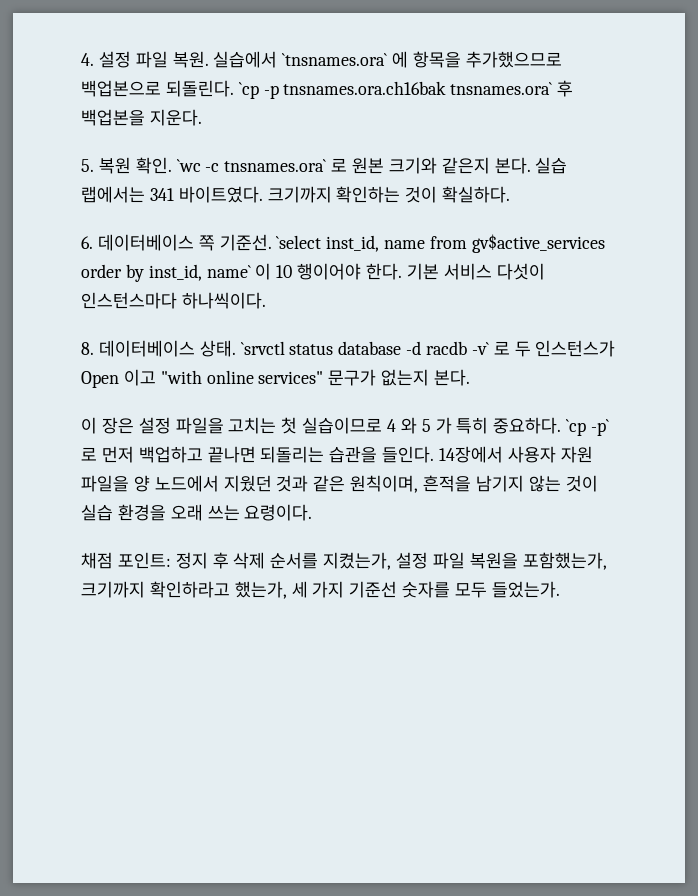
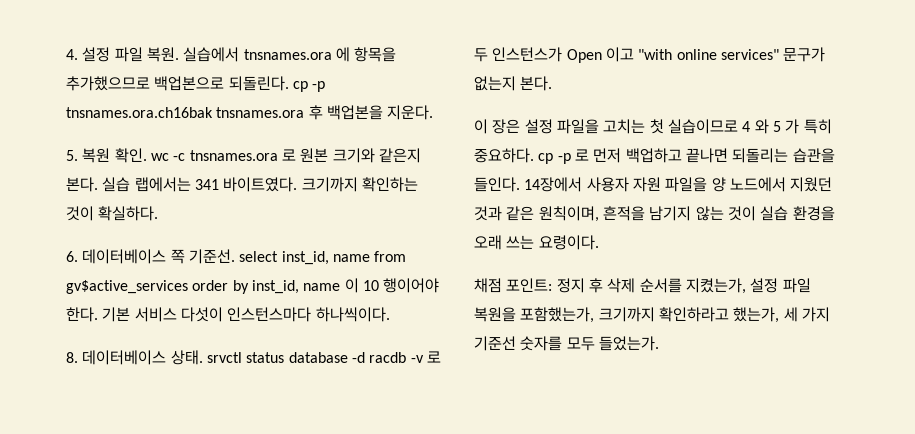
- 실습에서 `tnsnames.ora` 에 항목을 추가했으므로 백업본으로 되돌린다. `cp -p tnsnames.ora.ch16bak tnsnames.ora` 후 백업본을 지운다.
+ 실습에서 tnsnames.ora 에 항목을 추가했으므로 백업본으로 되돌린다. cp -p tnsnames.ora.ch16bak tnsnames.ora 후 백업본을 지운다.
- 5. 복원 확인. `wc -c tnsnames.ora` 로 원본 크기와 같은지 본다.
+ 5. 복원 확인. wc -c tnsnames.ora 로 원본 크기와 같은지 본다.
- 6. 데이터베이스 쪽 기준선. `select inst_id, name from gv$active_services order by inst_id, name` 이 10 행이어야 한다.
+ 6. 데이터베이스 쪽 기준선. select inst_id, name from gv$active_services order by inst_id, name 이 10 행이어야 한다.
- 8. 데이터베이스 상태. `srvctl status database -d racdb -v` 로 두 인스턴스가 Open 이고 "with online services" 문구가 없는지 본다.
+ 8. 데이터베이스 상태. srvctl status database -d racdb -v 로 두 인스턴스가 Open 이고 "with online services" 문구가 없는지 본다.
- 이 장은 설정 파일을 고치는 첫 실습이므로 4 와 5 가 특히 중요하다. `cp -p` 로 먼저 백업하고 끝나면 되돌리는 습관을 들인다.
+ 이 장은 설정 파일을 고치는 첫 실습이므로 4 와 5 가 특히 중요하다. cp -p 로 먼저 백업하고 끝나면 되돌리는 습관을 들인다.

